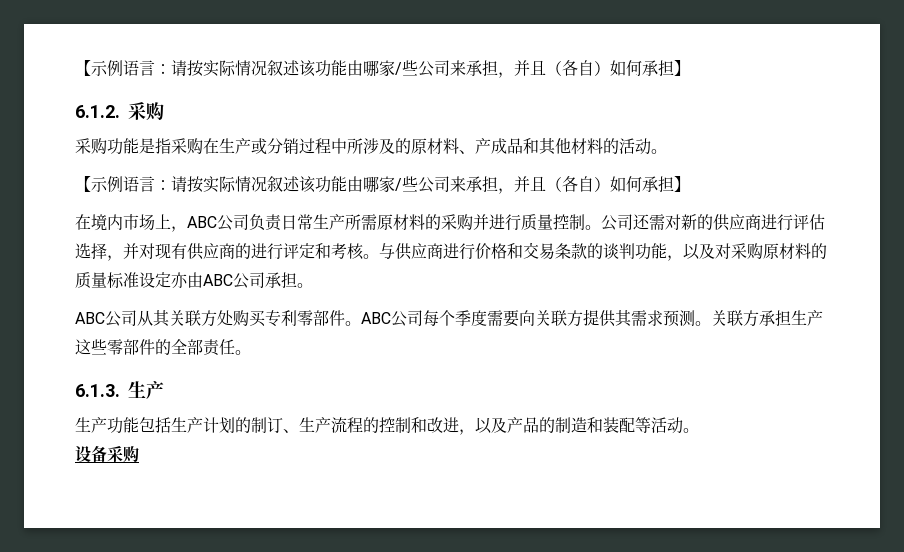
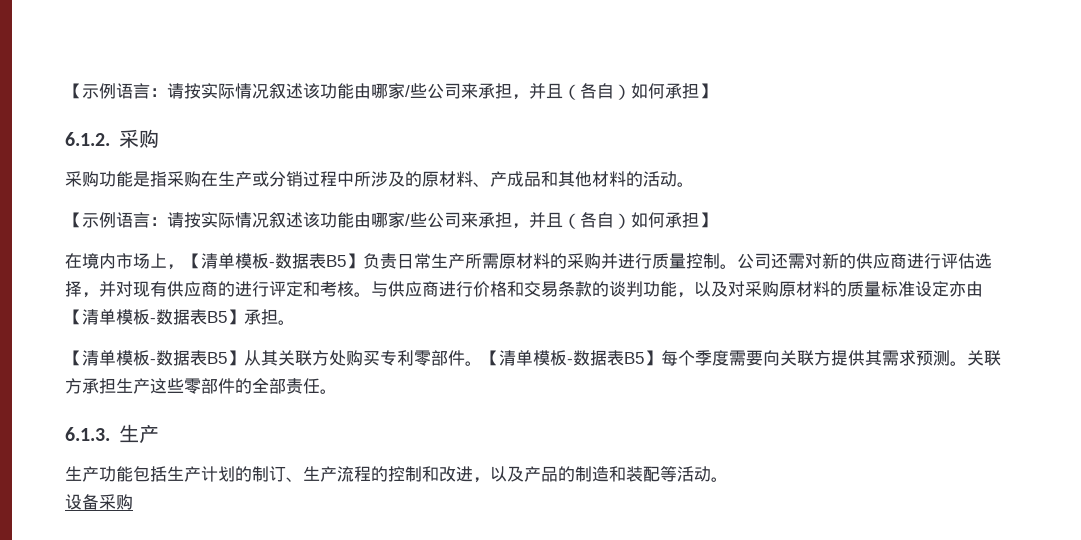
- 在境内市场上，ABC公司负责日常生产所需原材料的采购并进行质量控制。
+ 在境内市场上，【清单模板-数据表B5】负责日常生产所需原材料的采购并进行质量控制。
- 与供应商进行价格和交易条款的谈判功能，以及对采购原材料的质量标准设定亦由ABC公司承担。
- ABC公司从其关联方处购买专利零部件。
+ 与供应商进行价格和交易条款的谈判功能，以及对采购原材料的质量标准设定亦由【清单模板-数据表B5】承担。
+ 【清单模板-数据表B5】从其关联方处购买专利零部件。
- ABC公司每个季度需要向关联方提供其需求预测。
+ 【清单模板-数据表B5】每个季度需要向关联方提供其需求预测。

